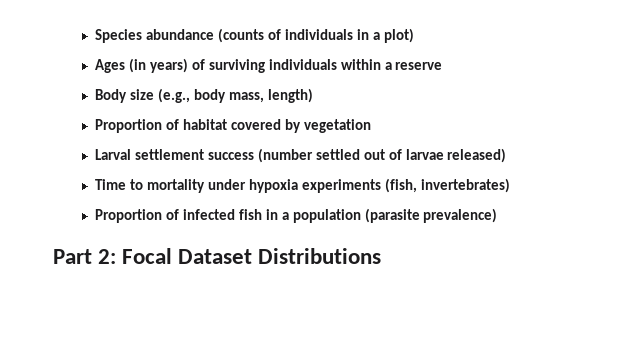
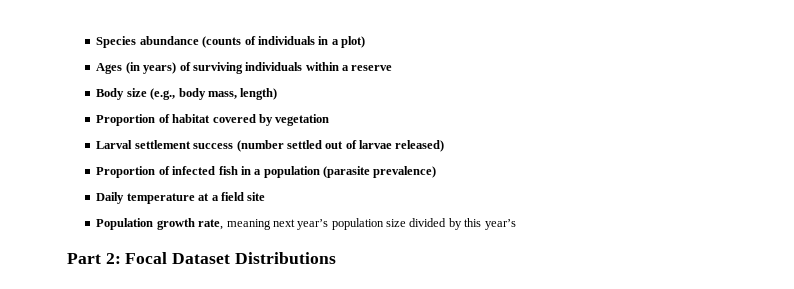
- Time to mortality under hypoxia experiments (fish, invertebrates)
+ Daily temperature at a field site
+ Population growth rate, meaning next year’s population size divided by this year’s

